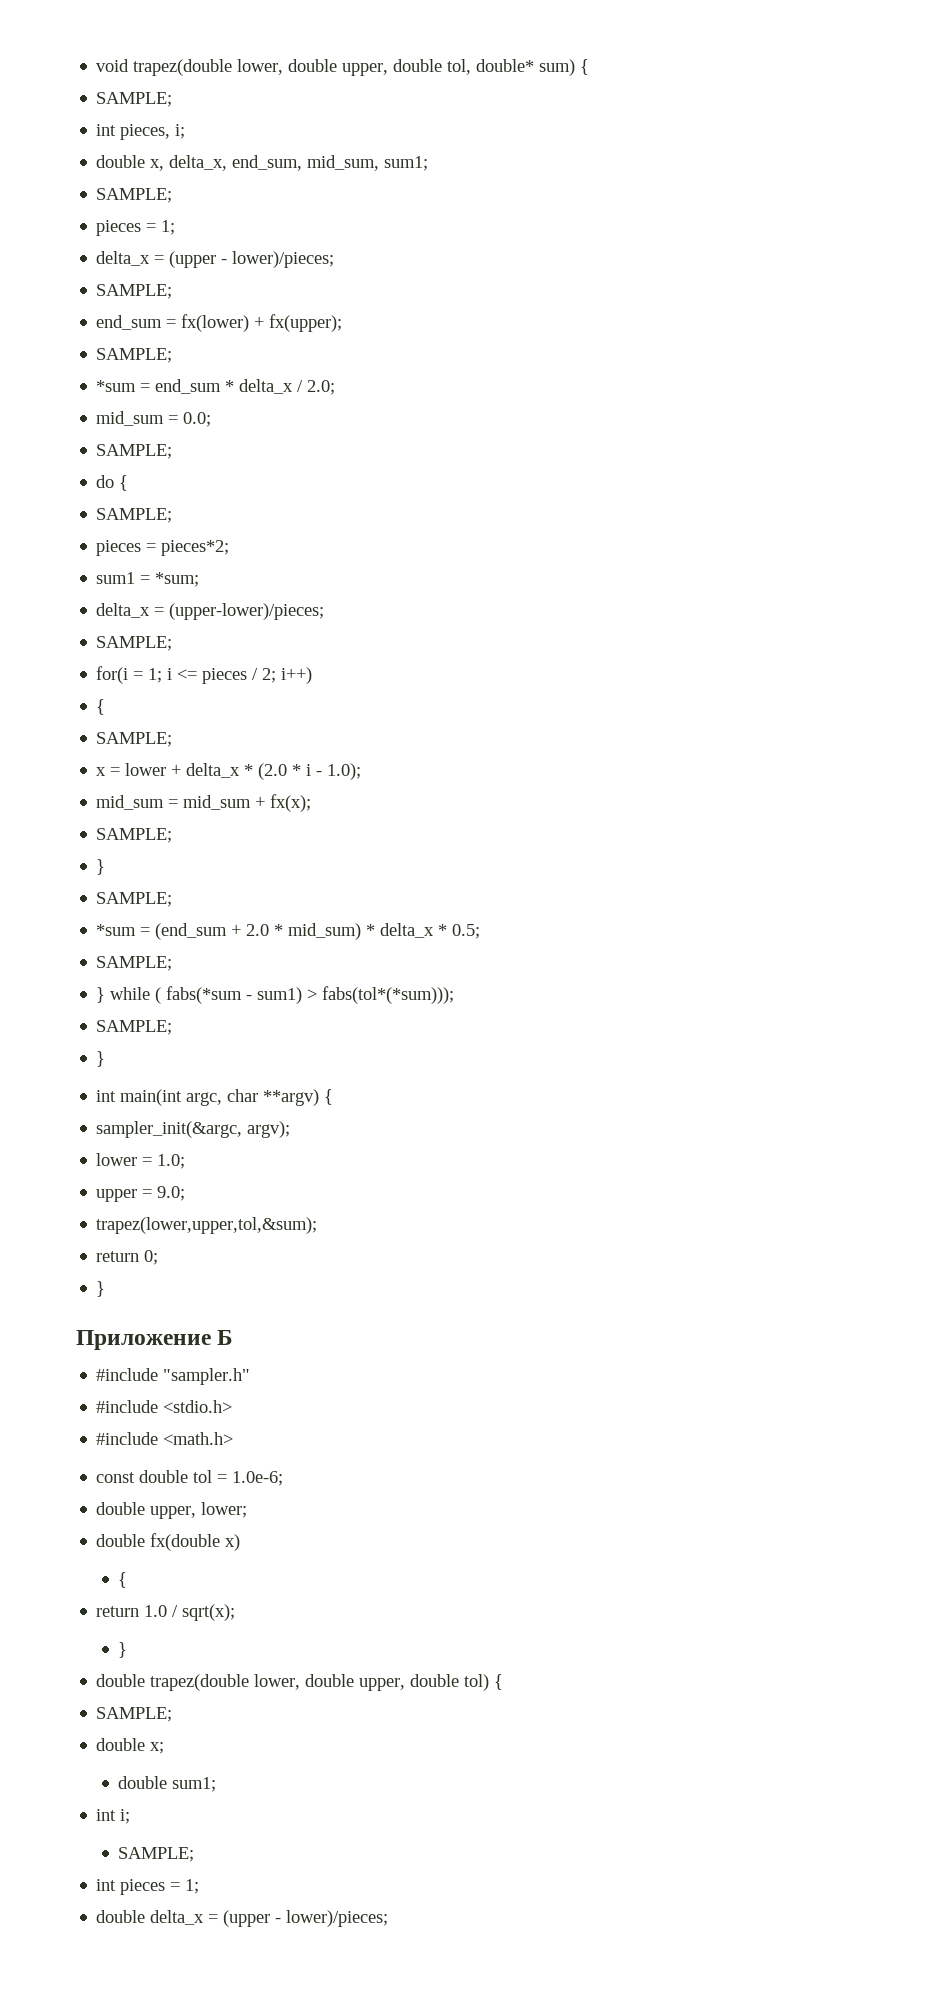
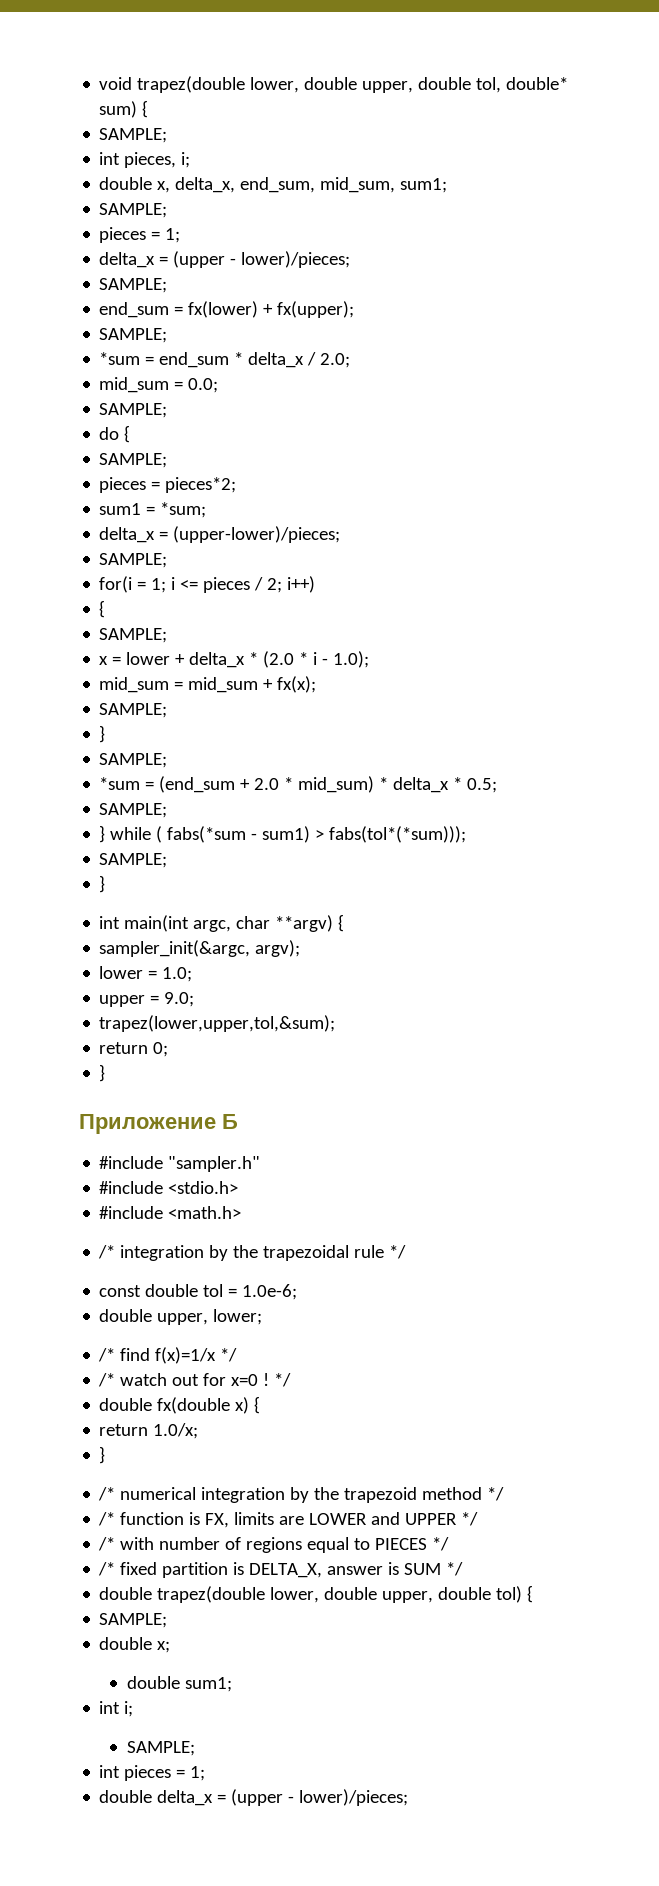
+ /* integration by the trapezoidal rule */
+ /* find f(x)=1/x */
+ /* watch out for x=0 ! */
- double fx(double x)
- {
+ double fx(double x) {
- return 1.0 / sqrt(x);
+ return 1.0/x;
  }
+ /* numerical integration by the trapezoid method */
+ /* function is FX, limits are LOWER and UPPER */
+ /* with number of regions equal to PIECES */
+ /* fixed partition is DELTA_X, answer is SUM */

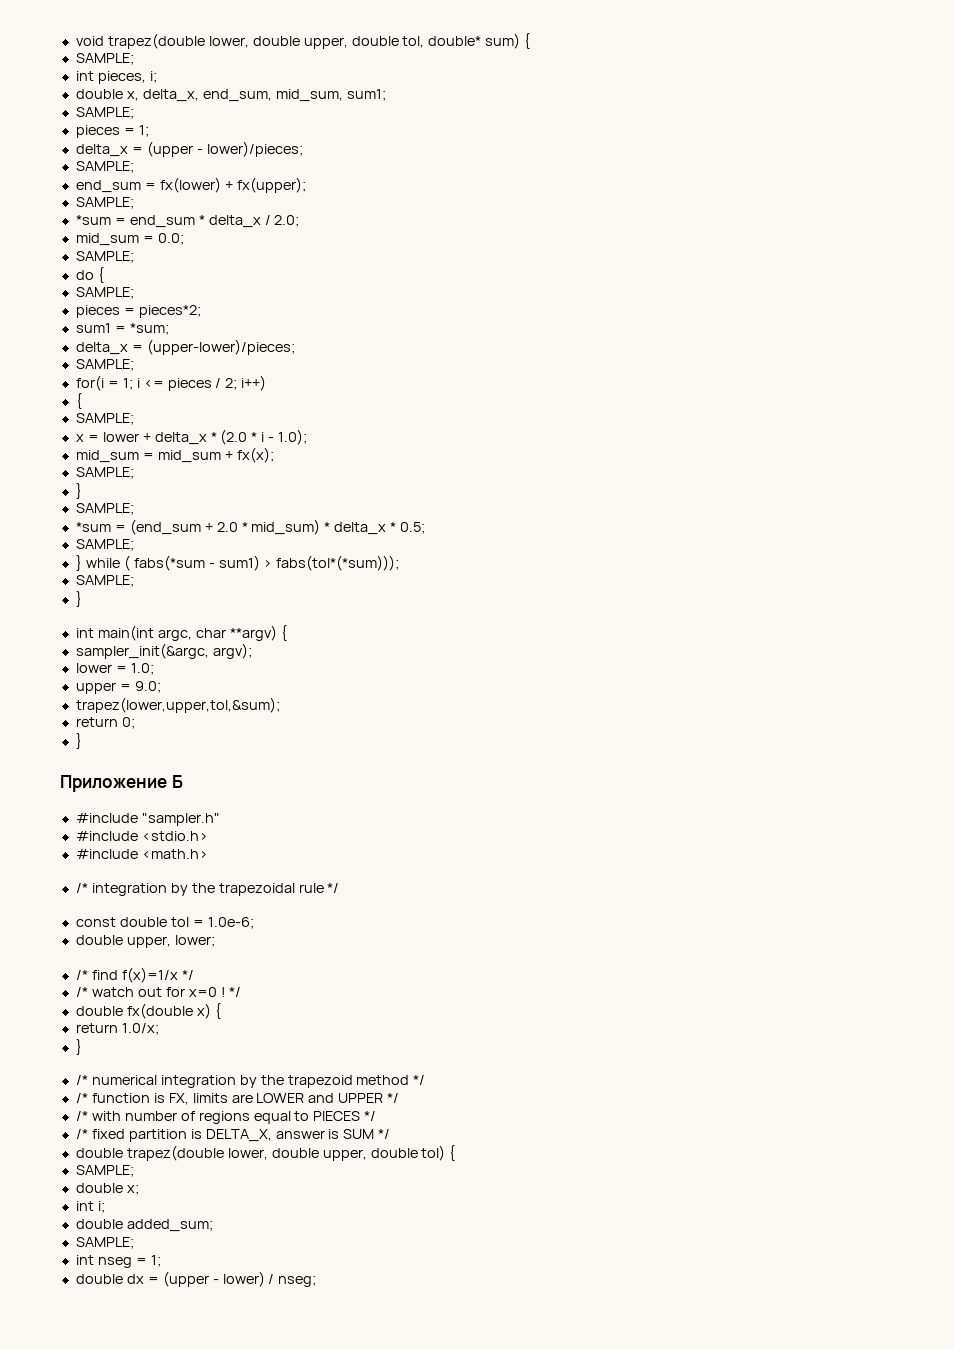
- double sum1;
  int i;
+ double added_sum;
  SAMPLE;
- int pieces = 1;
+ int nseg = 1;
- double delta_x = (upper - lower)/pieces;
+ double dx = (upper - lower) / nseg;

